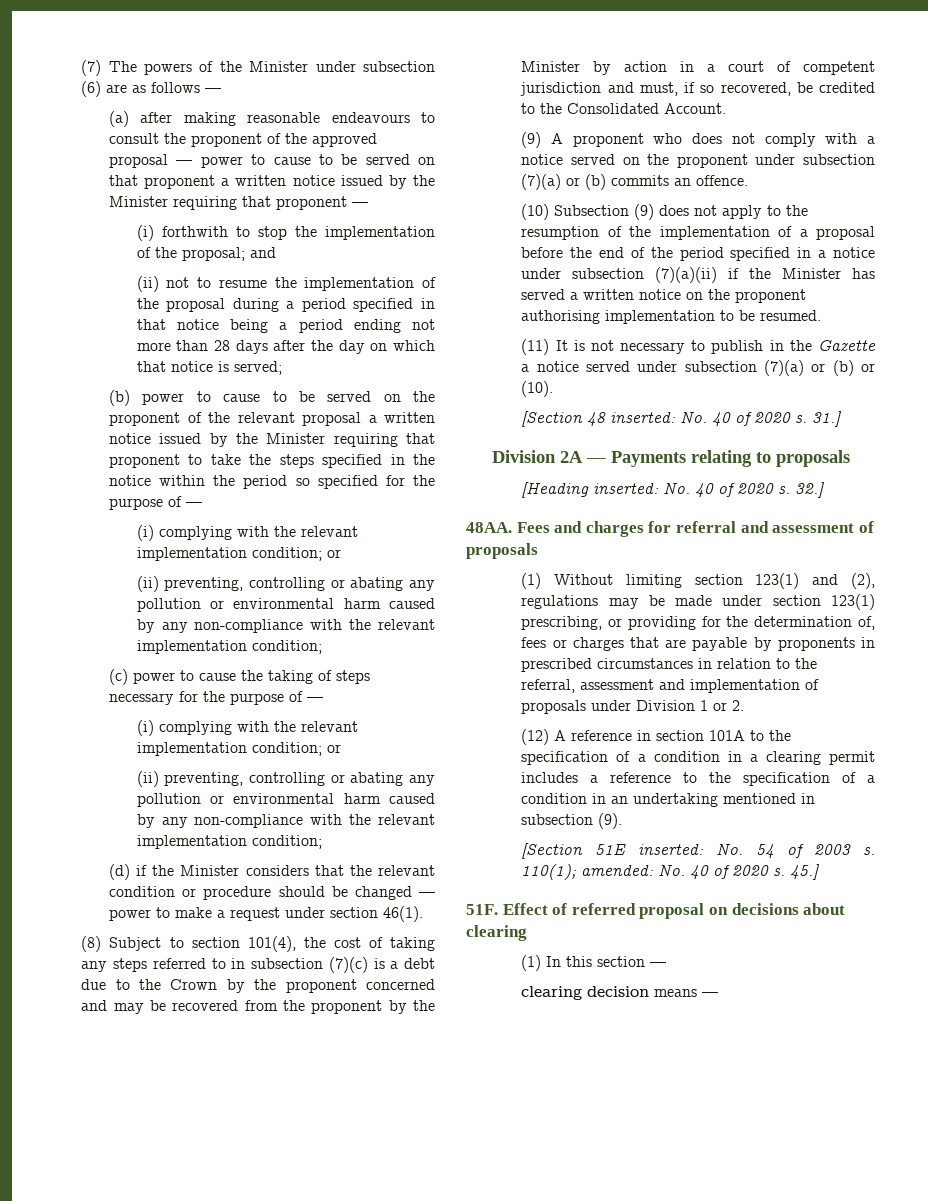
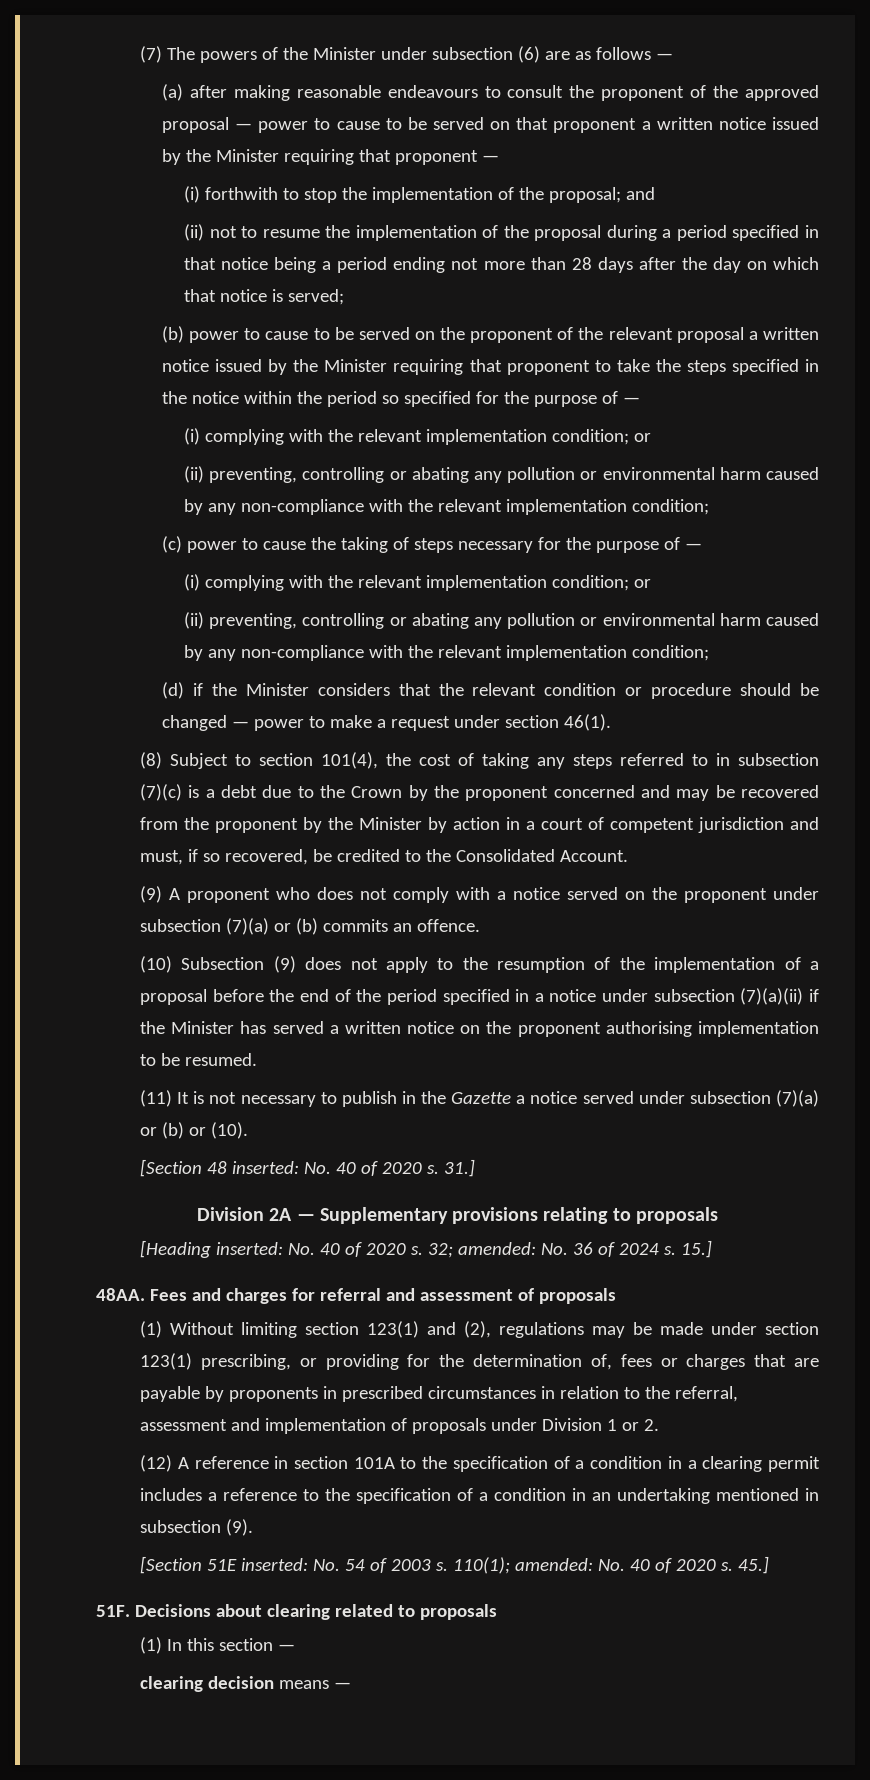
- Division 2A — Payments relating to proposals
+ Division 2A — Supplementary provisions relating to proposals
- 32.]
+ 32; amended: No. 36 of 2024 s. 15.]
- Effect of referred proposal on decisions about clearing
+ Decisions about clearing related to proposals

